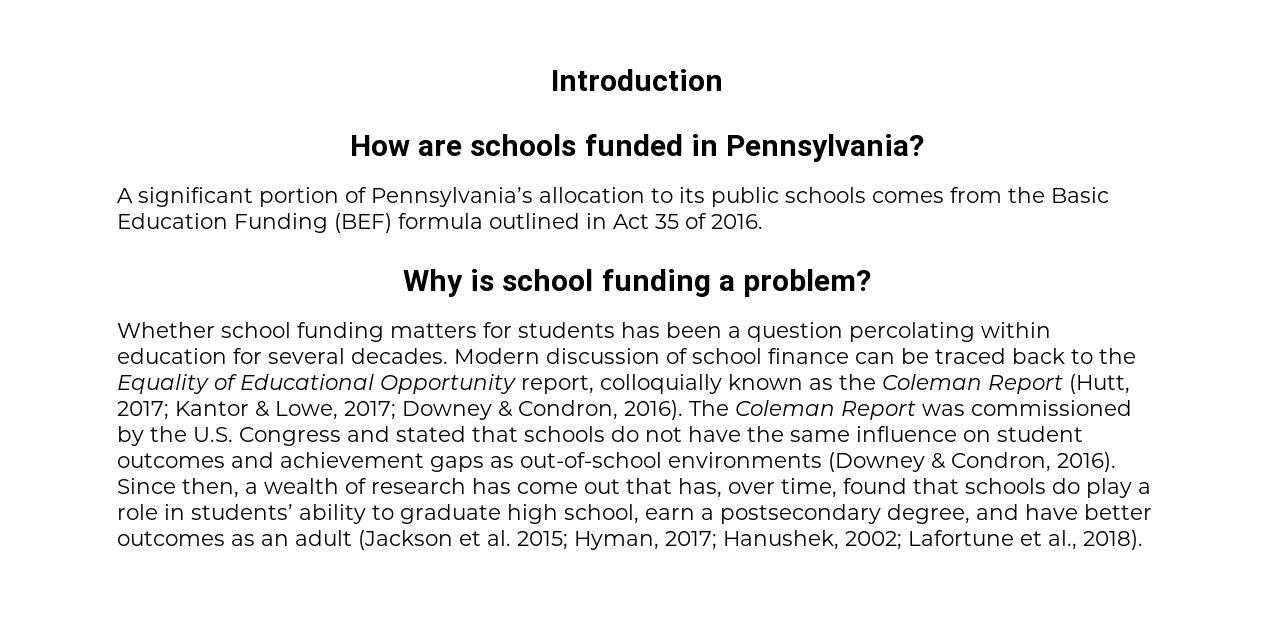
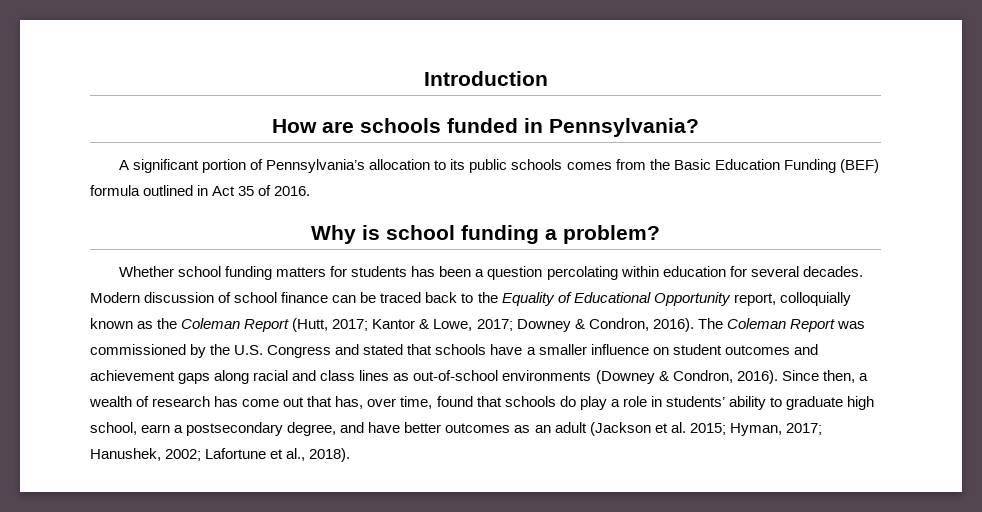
- The Coleman Report was commissioned by the U.S. Congress and stated that schools do not have the same influence on student outcomes and achievement gaps as out-of-school environments (Downey & Condron, 2016).
+ The Coleman Report was commissioned by the U.S. Congress and stated that schools have a smaller influence on student outcomes and achievement gaps along racial and class lines as out-of-school environments (Downey & Condron, 2016).

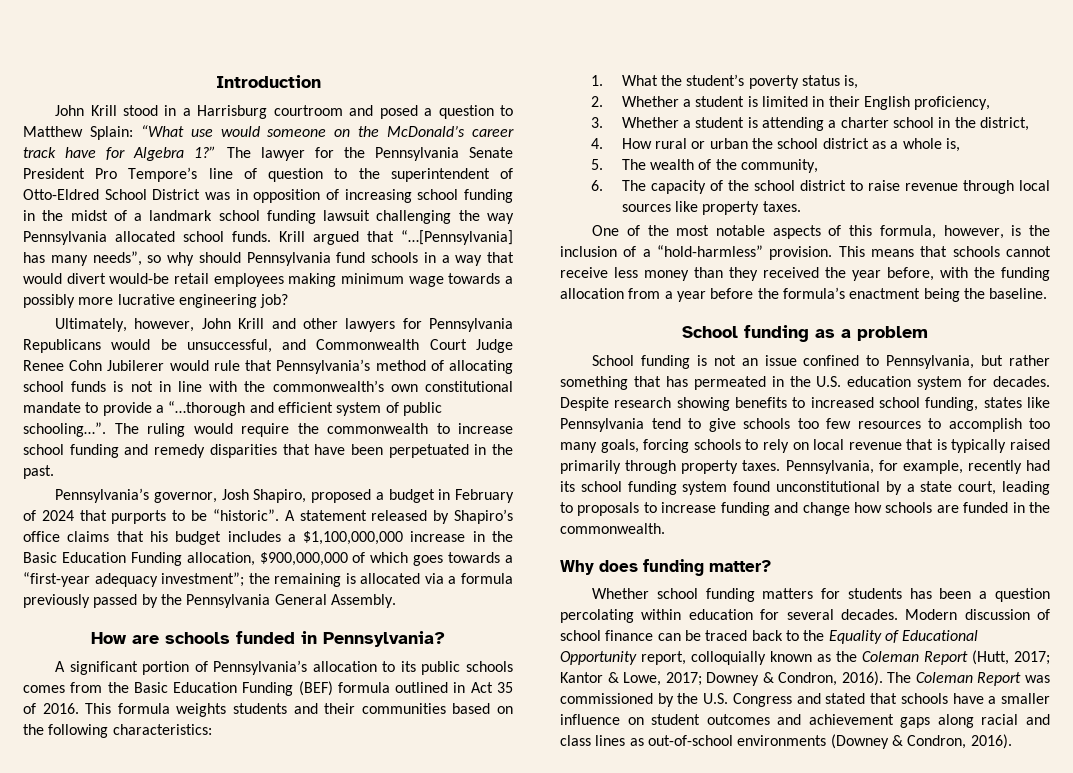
+ John Krill stood in a Harrisburg courtroom and posed a question to Matthew Splain: “What use would someone on the McDonald’s career track have for Algebra 1?” The lawyer for the Pennsylvania Senate President Pro Tempore’s line of question to the superintendent of Otto-Eldred School District was in opposition of increasing school funding in the midst of a landmark school funding lawsuit challenging the way Pennsylvania allocated school funds. Krill argued that “…[Pennsylvania] has many needs”, so why should Pennsylvania fund schools in a way that would divert would-be retail employees making minimum wage towards a possibly more lucrative engineering job?
+ Ultimately, however, John Krill and other lawyers for Pennsylvania Republicans would be unsuccessful, and Commonwealth Court Judge Renee Cohn Jubilerer would rule that Pennsylvania’s method of allocating school funds is not in line with the commonwealth’s own constitutional mandate to provide a “…thorough and efficient system of public schooling…”. The ruling would require the commonwealth to increase school funding and remedy disparities that have been perpetuated in the past.
+ Pennsylvania’s governor, Josh Shapiro, proposed a budget in February of 2024 that purports to be “historic”. A statement released by Shapiro’s office claims that his budget includes a $1,100,000,000 increase in the Basic Education Funding allocation, $900,000,000 of which goes towards a “first-year adequacy investment”; the remaining is allocated via a formula previously passed by the Pennsylvania General Assembly.
- A significant portion of Pennsylvania’s allocation to its public schools comes from the Basic Education Funding (BEF) formula outlined in Act 35 of 2016.
- Why is school funding a problem?
+ A significant portion of Pennsylvania’s allocation to its public schools comes from the Basic Education Funding (BEF) formula outlined in Act 35 of 2016. This formula weights students and their communities based on the following characteristics:
+ 1. What the student’s poverty status is,
+ 2. Whether a student is limited in their English proficiency,
+ 3. Whether a student is attending a charter school in the district,
+ 4. How rural or urban the school district as a whole is,
+ 5. The wealth of the community,
+ 6. The capacity of the school district to raise revenue through local sources like property taxes.
+ One of the most notable aspects of this formula, however, is the inclusion of a “hold-harmless” provision. This means that schools cannot receive less money than they received the year before, with the funding allocation from a year before the formula’s enactment being the baseline.
+ School funding as a problem
+ School funding is not an issue confined to Pennsylvania, but rather something that has permeated in the U.S. education system for decades. Despite research showing benefits to increased school funding, states like Pennsylvania tend to give schools too few resources to accomplish too many goals, forcing schools to rely on local revenue that is typically raised primarily through property taxes. Pennsylvania, for example, recently had its school funding system found unconstitutional by a state court, leading to proposals to increase funding and change how schools are funded in the commonwealth.
+ Why does funding matter?
- Since then, a wealth of research has come out that has, over time, found that schools do play a role in students’ ability to graduate high school, earn a postsecondary degree, and have better outcomes as an adult (Jackson et al. 2015; Hyman, 2017; Hanushek, 2002; Lafortune et al., 2018).

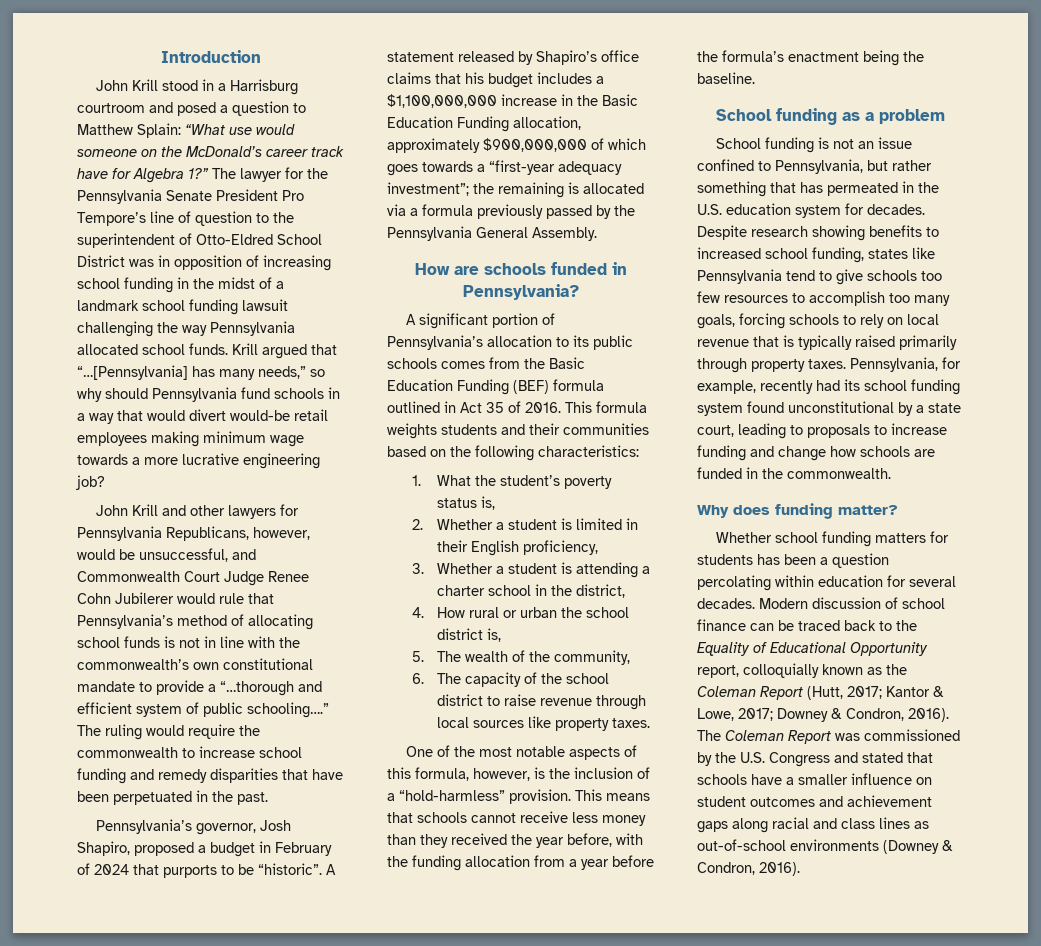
- Krill argued that “…[Pennsylvania] has many needs”, so why should Pennsylvania fund schools in a way that would divert would-be retail employees making minimum wage towards a possibly more lucrative engineering job?
+ Krill argued that “…[Pennsylvania] has many needs,” so why should Pennsylvania fund schools in a way that would divert would-be retail employees making minimum wage towards a more lucrative engineering job?
- Ultimately, however, John Krill and other lawyers for Pennsylvania Republicans would be unsuccessful, and Commonwealth Court Judge Renee Cohn Jubilerer would rule that Pennsylvania’s method of allocating school funds is not in line with the commonwealth’s own constitutional mandate to provide a “…thorough and efficient system of public schooling…”.
+ John Krill and other lawyers for Pennsylvania Republicans, however, would be unsuccessful, and Commonwealth Court Judge Renee Cohn Jubilerer would rule that Pennsylvania’s method of allocating school funds is not in line with the commonwealth’s own constitutional mandate to provide a “…thorough and efficient system of public schooling….”
- A statement released by Shapiro’s office claims that his budget includes a $1,100,000,000 increase in the Basic Education Funding allocation, $900,000,000 of which goes towards a “first-year adequacy investment”; the remaining is allocated via a formula previously passed by the Pennsylvania General Assembly.
+ A statement released by Shapiro’s office claims that his budget includes a $1,100,000,000 increase in the Basic Education Funding allocation, approximately $900,000,000 of which goes towards a “first-year adequacy investment”; the remaining is allocated via a formula previously passed by the Pennsylvania General Assembly.
- 4. How rural or urban the school district as a whole is,
+ 4. How rural or urban the school district is,

